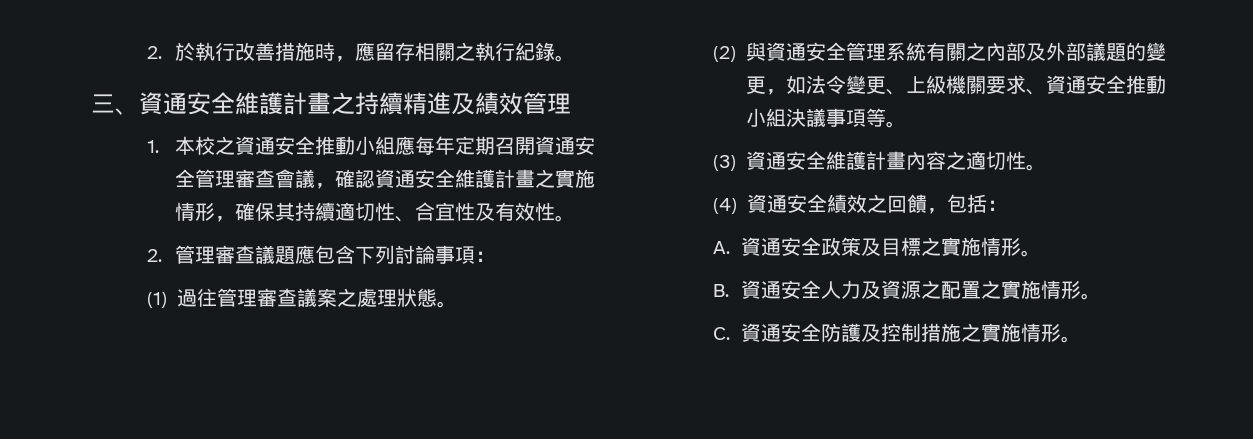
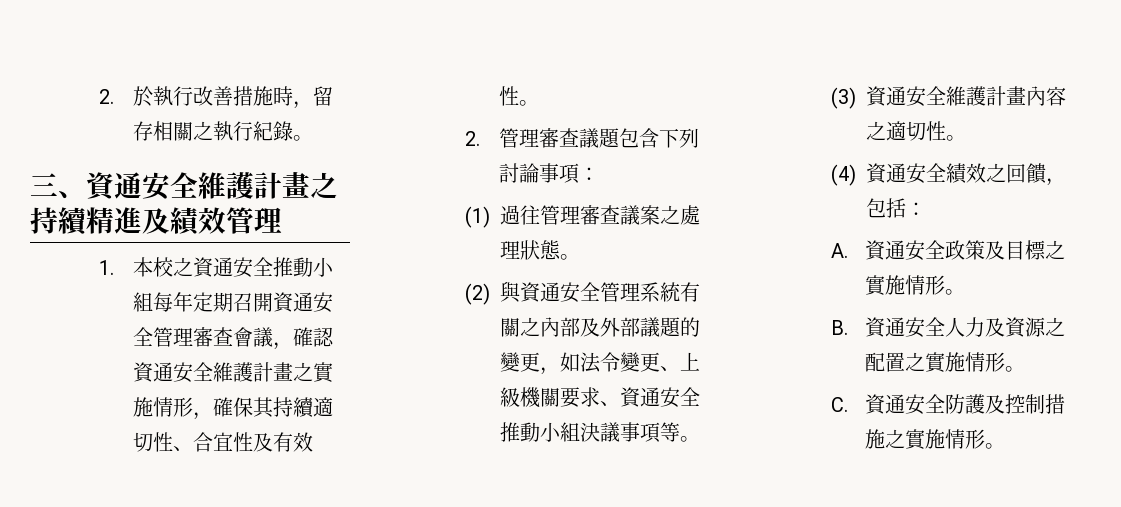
- 2.於執行改善措施時，應留存相關之執行紀錄。
+ 2.於執行改善措施時，留存相關之執行紀錄。
- 1.本校之資通安全推動小組應每年定期召開資通安全管理審查會議，確認資通安全維護計畫之實施情形，確保其持續適切性、合宜性及有效性。
+ 1.本校之資通安全推動小組每年定期召開資通安全管理審查會議，確認資通安全維護計畫之實施情形，確保其持續適切性、合宜性及有效性。
- 2.管理審查議題應包含下列討論事項：
+ 2.管理審查議題包含下列討論事項：

